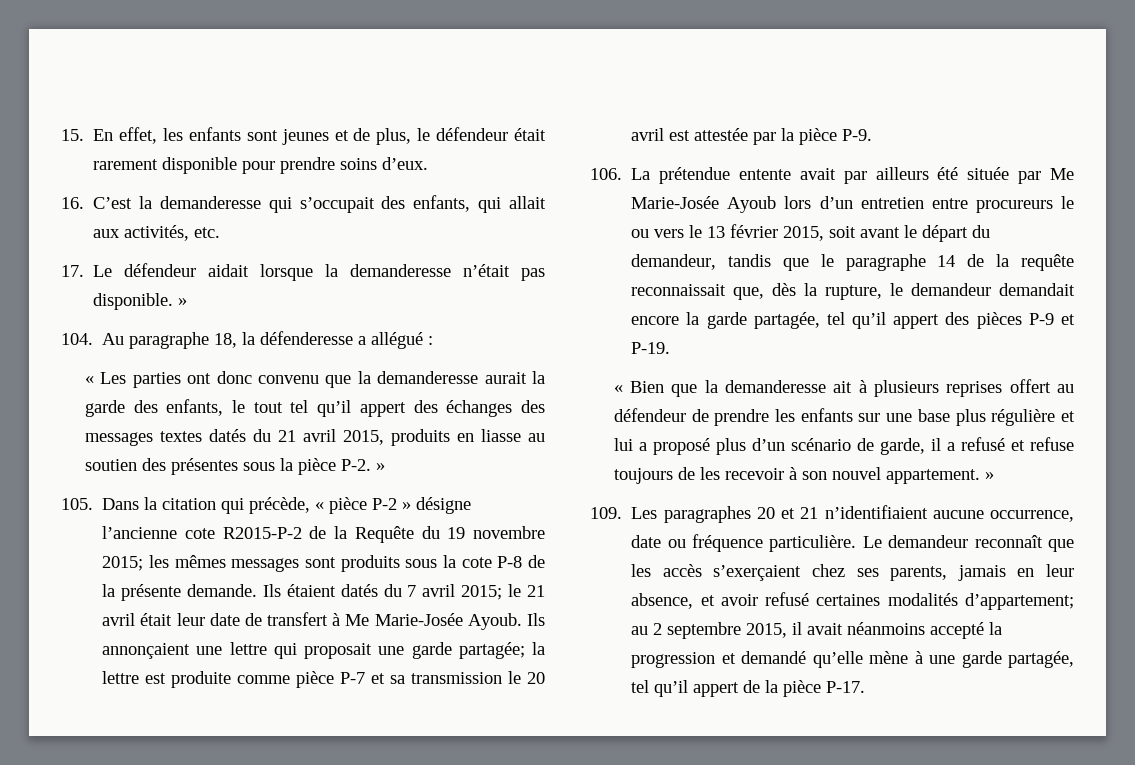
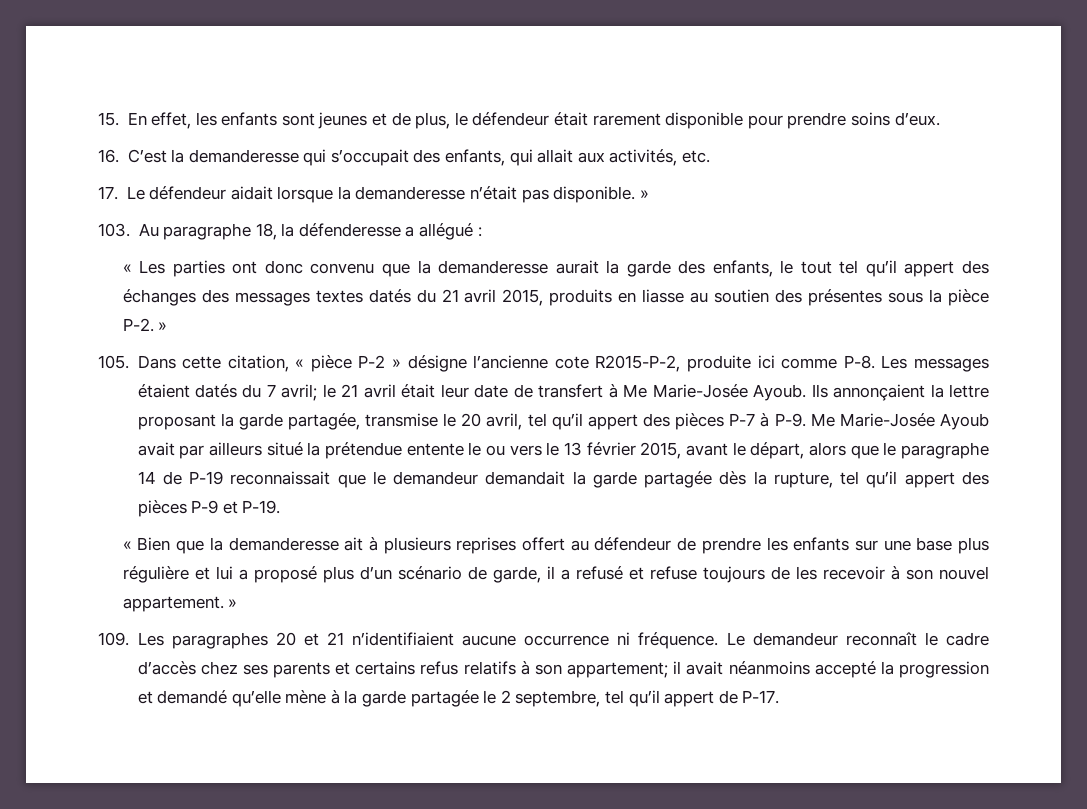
- 104. Au paragraphe 18, la défenderesse a allégué :
+ 103. Au paragraphe 18, la défenderesse a allégué :
- 105. Dans la citation qui précède, « pièce P-2 » désigne l’ancienne cote R2015-P-2 de la Requête du 19 novembre 2015; les mêmes messages sont produits sous la cote P-8 de la présente demande. Ils étaient datés du 7 avril 2015; le 21 avril était leur date de transfert à Me Marie-Josée Ayoub.
+ 105. Dans cette citation, « pièce P-2 » désigne l’ancienne cote R2015-P-2, produite ici comme P-8. Les messages étaient datés du 7 avril; le 21 avril était leur date de transfert à Me Marie-Josée Ayoub.
- Ils annonçaient une lettre qui proposait une garde partagée; la lettre est produite comme pièce P-7 et sa transmission le 20 avril est attestée par la pièce P-9.
- 106. La prétendue entente avait par ailleurs été située par Me Marie-Josée Ayoub lors d’un entretien entre procureurs le ou vers le 13 février 2015, soit avant le départ du demandeur, tandis que le paragraphe 14 de la requête reconnaissait que, dès la rupture, le demandeur demandait encore la garde partagée, tel qu’il appert des pièces P-9 et P-19.
+ Ils annonçaient la lettre proposant la garde partagée, transmise le 20 avril, tel qu’il appert des pièces P-7 à P-9. Me Marie-Josée Ayoub avait par ailleurs situé la prétendue entente le ou vers le 13 février 2015, avant le départ, alors que le paragraphe 14 de P-19 reconnaissait que le demandeur demandait la garde partagée dès la rupture, tel qu’il appert des pièces P-9 et P-19.
- 109. Les paragraphes 20 et 21 n’identifiaient aucune occurrence, date ou fréquence particulière. Le demandeur reconnaît que les accès s’exerçaient chez ses parents, jamais en leur absence, et avoir refusé certaines modalités d’appartement; au 2 septembre 2015, il avait néanmoins accepté la progression et demandé qu’elle mène à une garde partagée, tel qu’il appert de la pièce P-17.
+ 109. Les paragraphes 20 et 21 n’identifiaient aucune occurrence ni fréquence. Le demandeur reconnaît le cadre d’accès chez ses parents et certains refus relatifs à son appartement; il avait néanmoins accepté la progression et demandé qu’elle mène à la garde partagée le 2 septembre, tel qu’il appert de P-17.

